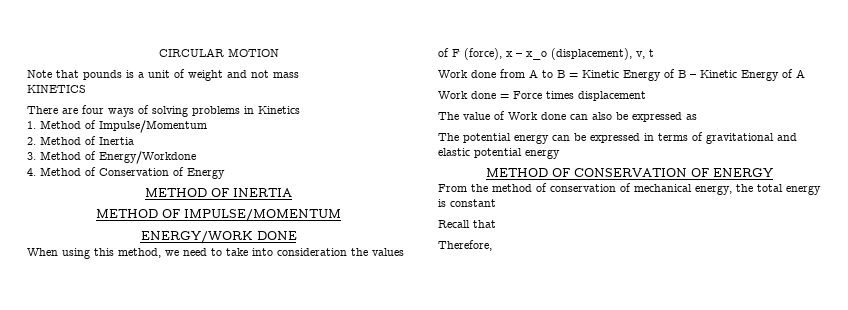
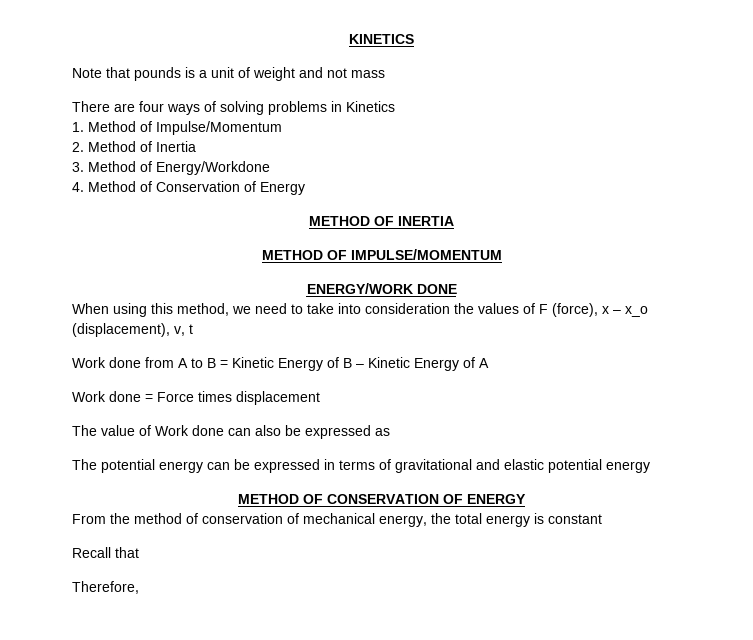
- CIRCULAR MOTION
+ KINETICS
- KINETICS

